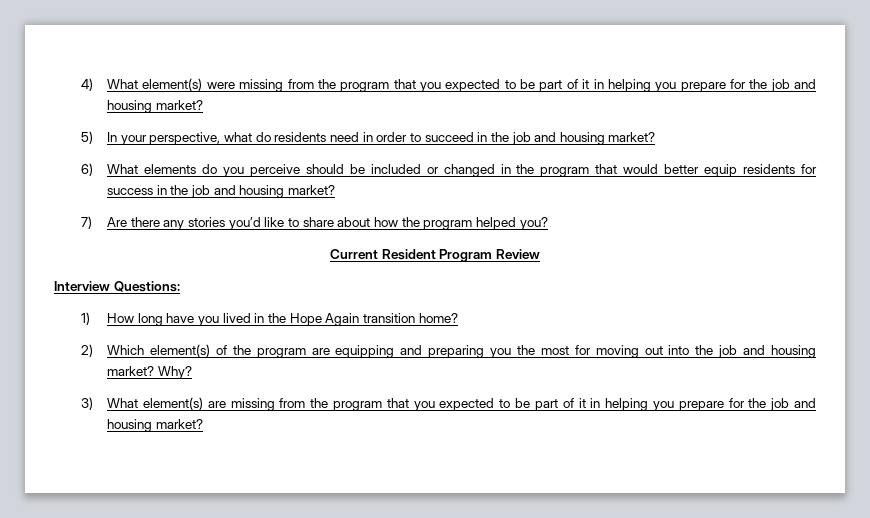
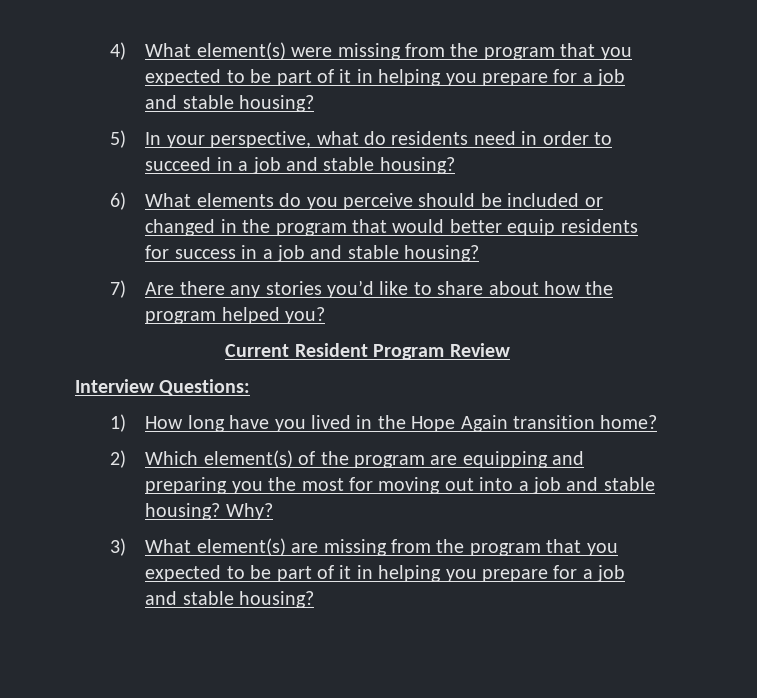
- 4) What element(s) were missing from the program that you expected to be part of it in helping you prepare for the job and housing market?
+ 4) What element(s) were missing from the program that you expected to be part of it in helping you prepare for a job and stable housing?
- 5) In your perspective, what do residents need in order to succeed in the job and housing market?
+ 5) In your perspective, what do residents need in order to succeed in a job and stable housing?
- 6) What elements do you perceive should be included or changed in the program that would better equip residents for success in the job and housing market?
+ 6) What elements do you perceive should be included or changed in the program that would better equip residents for success in a job and stable housing?
- 2) Which element(s) of the program are equipping and preparing you the most for moving out into the job and housing market?
+ 2) Which element(s) of the program are equipping and preparing you the most for moving out into a job and stable housing?
- 3) What element(s) are missing from the program that you expected to be part of it in helping you prepare for the job and housing market?
+ 3) What element(s) are missing from the program that you expected to be part of it in helping you prepare for a job and stable housing?

